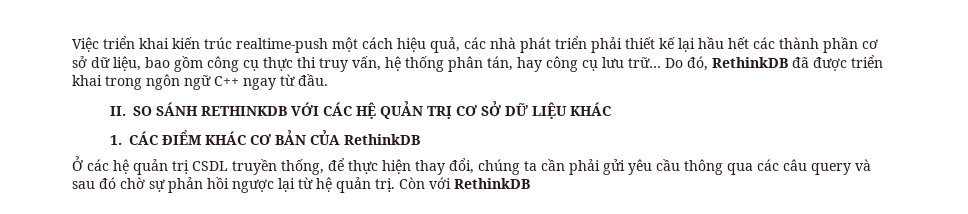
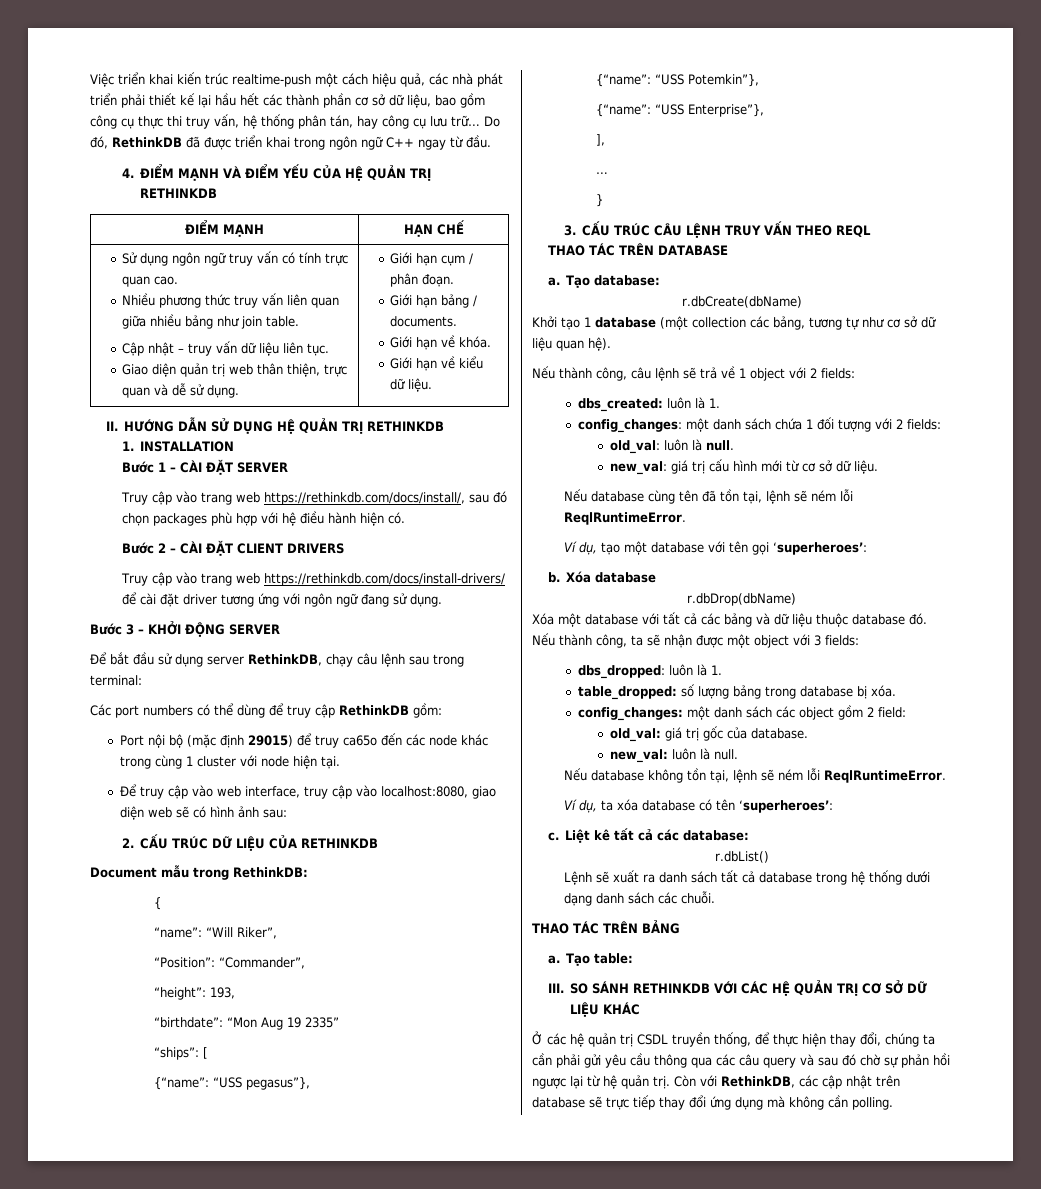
- II. SO SÁNH RETHINKDB VỚI CÁC HỆ QUẢN TRỊ CƠ SỞ DỮ LIỆU KHÁC
+ 4. ĐIỂM MẠNH VÀ ĐIỂM YẾU CỦA HỆ QUẢN TRỊ RETHINKDB
+ ĐIỂM MẠNH | HẠN CHẾ
+ Sử dụng ngôn ngữ truy vấn có tính trực quan cao.
+ Nhiều phương thức truy vấn liên quan giữa nhiều bảng như join table.
+ Cập nhật – truy vấn dữ liệu liên tục.
+ Giao diện quản trị web thân thiện, trực quan và dễ sử dụng. | Giới hạn cụm / phân đoạn.
+ Giới hạn bảng / documents.
+ Giới hạn về khóa.
+ Giới hạn về kiểu dữ liệu.
+ II. HƯỚNG DẪN SỬ DỤNG HỆ QUẢN TRỊ RETHINKDB
+ 1. INSTALLATION
+ Bước 1 – CÀI ĐẶT SERVER
+ Truy cập vào trang web https://rethinkdb.com/docs/install/, sau đó chọn packages phù hợp với hệ điều hành hiện có.
+ Bước 2 – CÀI ĐẶT CLIENT DRIVERS
+ Truy cập vào trang web https://rethinkdb.com/docs/install-drivers/ để cài đặt driver tương ứng với ngôn ngữ đang sử dụng.
+ Bước 3 – KHỞI ĐỘNG SERVER
+ Để bắt đầu sử dụng server RethinkDB, chạy câu lệnh sau trong terminal:
+ Các port numbers có thể dùng để truy cập RethinkDB gồm:
+ Port nội bộ (mặc định 29015) để truy ca65o đến các node khác trong cùng 1 cluster với node hiện tại.
+ Để truy cập vào web interface, truy cập vào localhost:8080, giao diện web sẽ có hình ảnh sau:
+ 2. CẤU TRÚC DỮ LIỆU CỦA RETHINKDB
+ Document mẫu trong RethinkDB:
+ {
+ “name”: “Will Riker”,
+ “Position”: “Commander”,
+ “height”: 193,
+ “birthdate”: “Mon Aug 19 2335”
+ “ships”: [
+ {“name”: “USS pegasus”},
+ {“name”: “USS Potemkin”},
+ {“name”: “USS Enterprise”},
+ ],
+ …
+ }
+ 3. CẤU TRÚC CÂU LỆNH TRUY VẤN THEO REQL
+ THAO TÁC TRÊN DATABASE
+ a. Tạo database:
+ r.dbCreate(dbName)
+ Khởi tạo 1 database (một collection các bảng, tương tự như cơ sở dữ liệu quan hệ).
+ Nếu thành công, câu lệnh sẽ trả về 1 object với 2 fields:
+ dbs_created: luôn là 1.
+ config_changes: một danh sách chứa 1 đối tượng với 2 fields:
+ old_val: luôn là null.
+ new_val: giá trị cấu hình mới từ cơ sở dữ liệu.
+ Nếu database cùng tên đã tồn tại, lệnh sẽ ném lỗi ReqlRuntimeError.
+ Ví dụ, tạo một database với tên gọi ‘superheroes’:
+ b. Xóa database
+ r.dbDrop(dbName)
+ Xóa một database với tất cả các bảng và dữ liệu thuộc database đó. Nếu thành công, ta sẽ nhận được một object với 3 fields:
+ dbs_dropped: luôn là 1.
+ table_dropped: số lượng bảng trong database bị xóa.
+ config_changes: một danh sách các object gồm 2 field:
+ old_val: giá trị gốc của database.
+ new_val: luôn là null.
+ Nếu database không tồn tại, lệnh sẽ ném lỗi ReqlRuntimeError.
+ Ví dụ, ta xóa database có tên ‘superheroes’:
+ c. Liệt kê tất cả các database:
+ r.dbList()
+ Lệnh sẽ xuất ra danh sách tất cả database trong hệ thống dưới dạng danh sách các chuỗi.
+ THAO TÁC TRÊN BẢNG
+ a. Tạo table:
+ III. SO SÁNH RETHINKDB VỚI CÁC HỆ QUẢN TRỊ CƠ SỞ DỮ LIỆU KHÁC
- 1. CÁC ĐIỂM KHÁC CƠ BẢN CỦA RethinkDB
- Còn với RethinkDB
+ Còn với RethinkDB, các cập nhật trên database sẽ trực tiếp thay đổi ứng dụng mà không cần polling.

